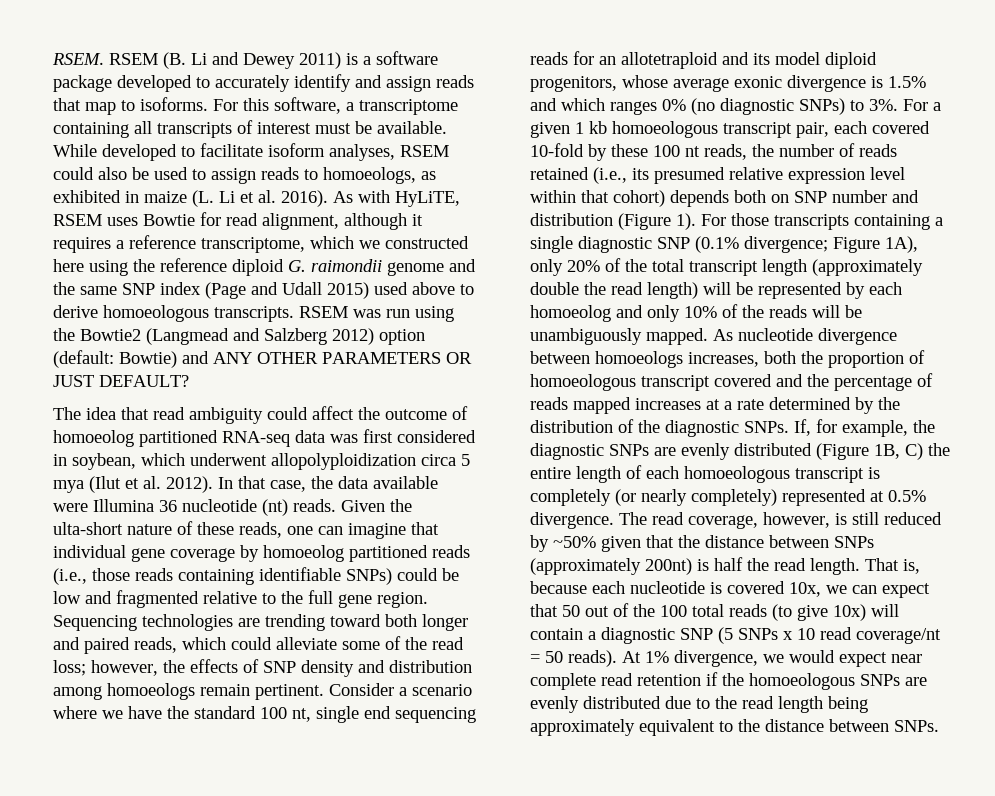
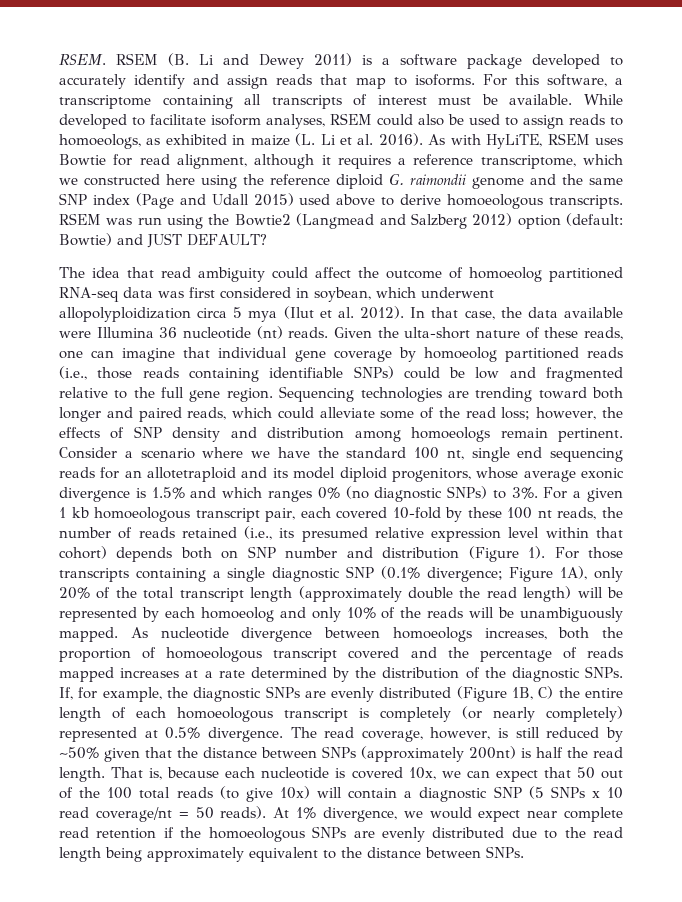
- RSEM was run using the Bowtie2 (Langmead and Salzberg 2012) option (default: Bowtie) and ANY OTHER PARAMETERS OR JUST DEFAULT?
+ RSEM was run using the Bowtie2 (Langmead and Salzberg 2012) option (default: Bowtie) and JUST DEFAULT?

